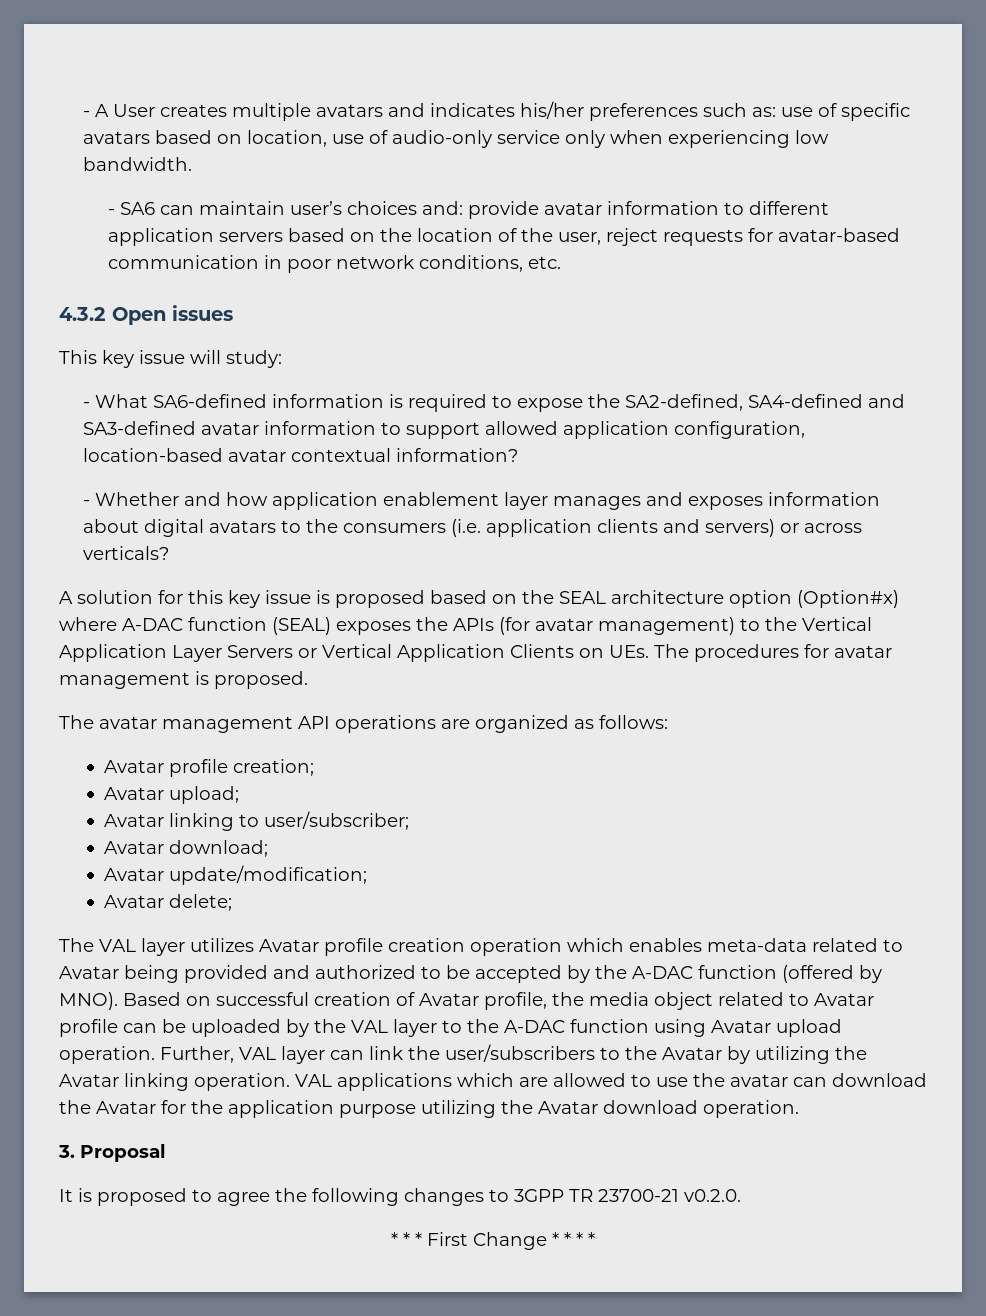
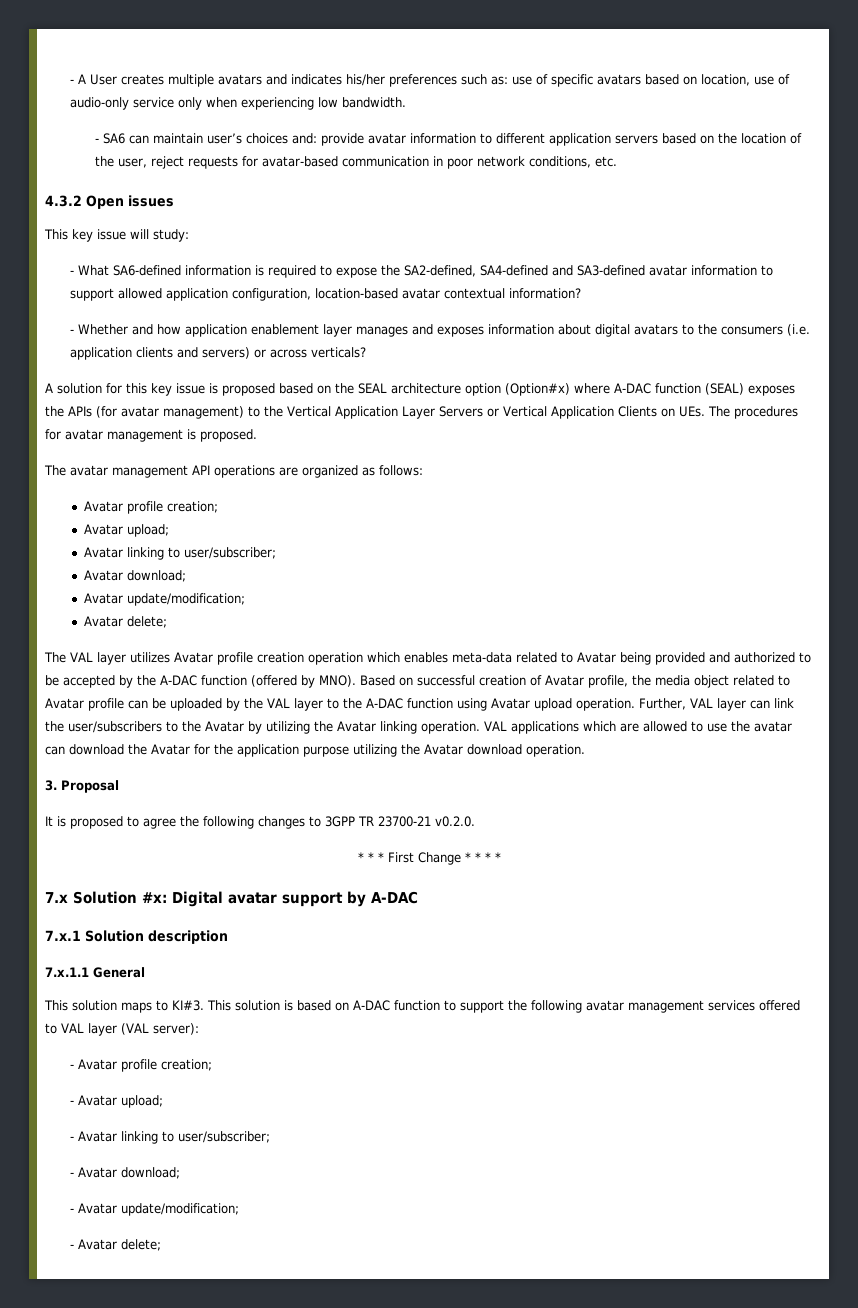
+ 7.x Solution #x: Digital avatar support by A-DAC
+ 7.x.1 Solution description
+ 7.x.1.1 General
+ This solution maps to KI#3. This solution is based on A-DAC function to support the following avatar management services offered to VAL layer (VAL server):
+ - Avatar profile creation;
+ - Avatar upload;
+ - Avatar linking to user/subscriber;
+ - Avatar download;
+ - Avatar update/modification;
+ - Avatar delete;

